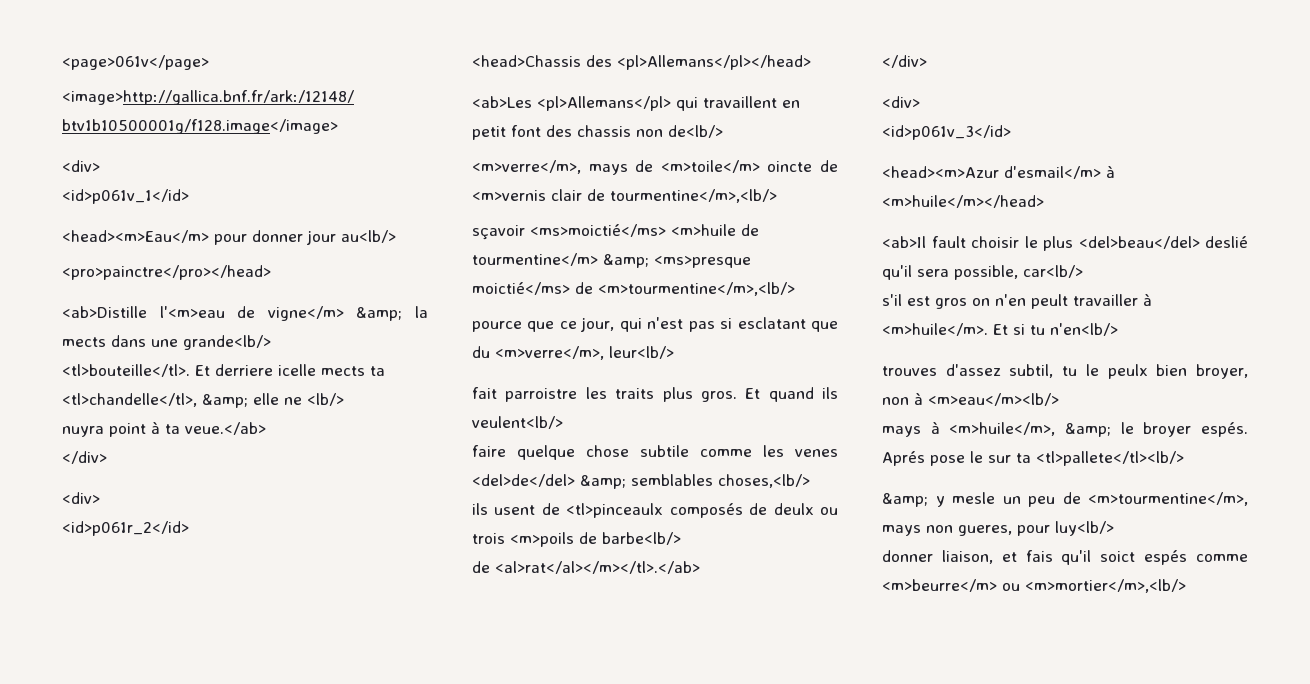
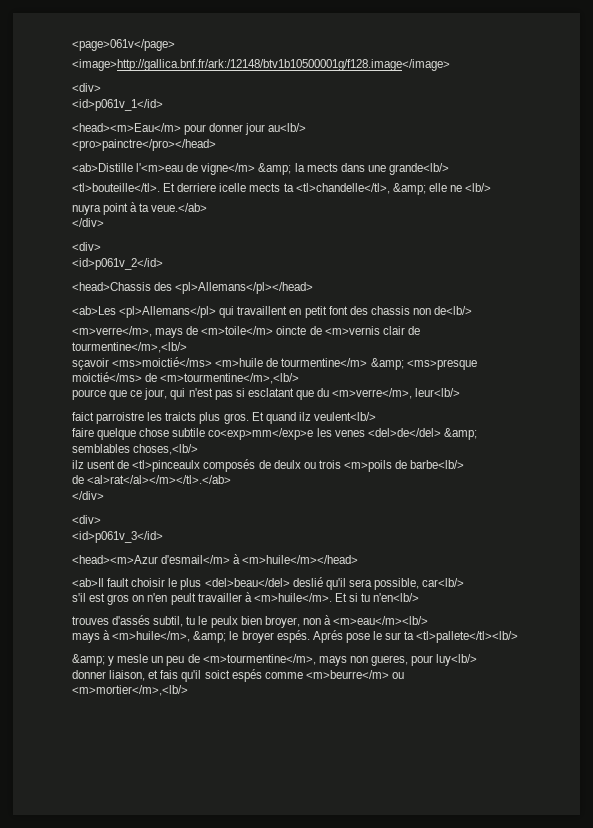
- <id>p061r_2</id>
+ <id>p061v_2</id>
- fait parroistre les traits plus gros.
+ faict parroistre les traicts plus gros.
- Et quand ils veulent<lb/>
+ Et quand ilz veulent<lb/>
- faire quelque chose subtile comme les venes <del>de</del> &amp; semblables choses,<lb/>
+ faire quelque chose subtile co<exp>mm</exp>e les venes <del>de</del> &amp; semblables choses,<lb/>
- ils usent de <tl>pinceaulx composés de deulx ou trois <m>poils de barbe<lb/>
+ ilz usent de <tl>pinceaulx composés de deulx ou trois <m>poils de barbe<lb/>
- trouves d'assez subtil, tu le peulx bien broyer, non à <m>eau</m><lb/>
+ trouves d'assés subtil, tu le peulx bien broyer, non à <m>eau</m><lb/>

